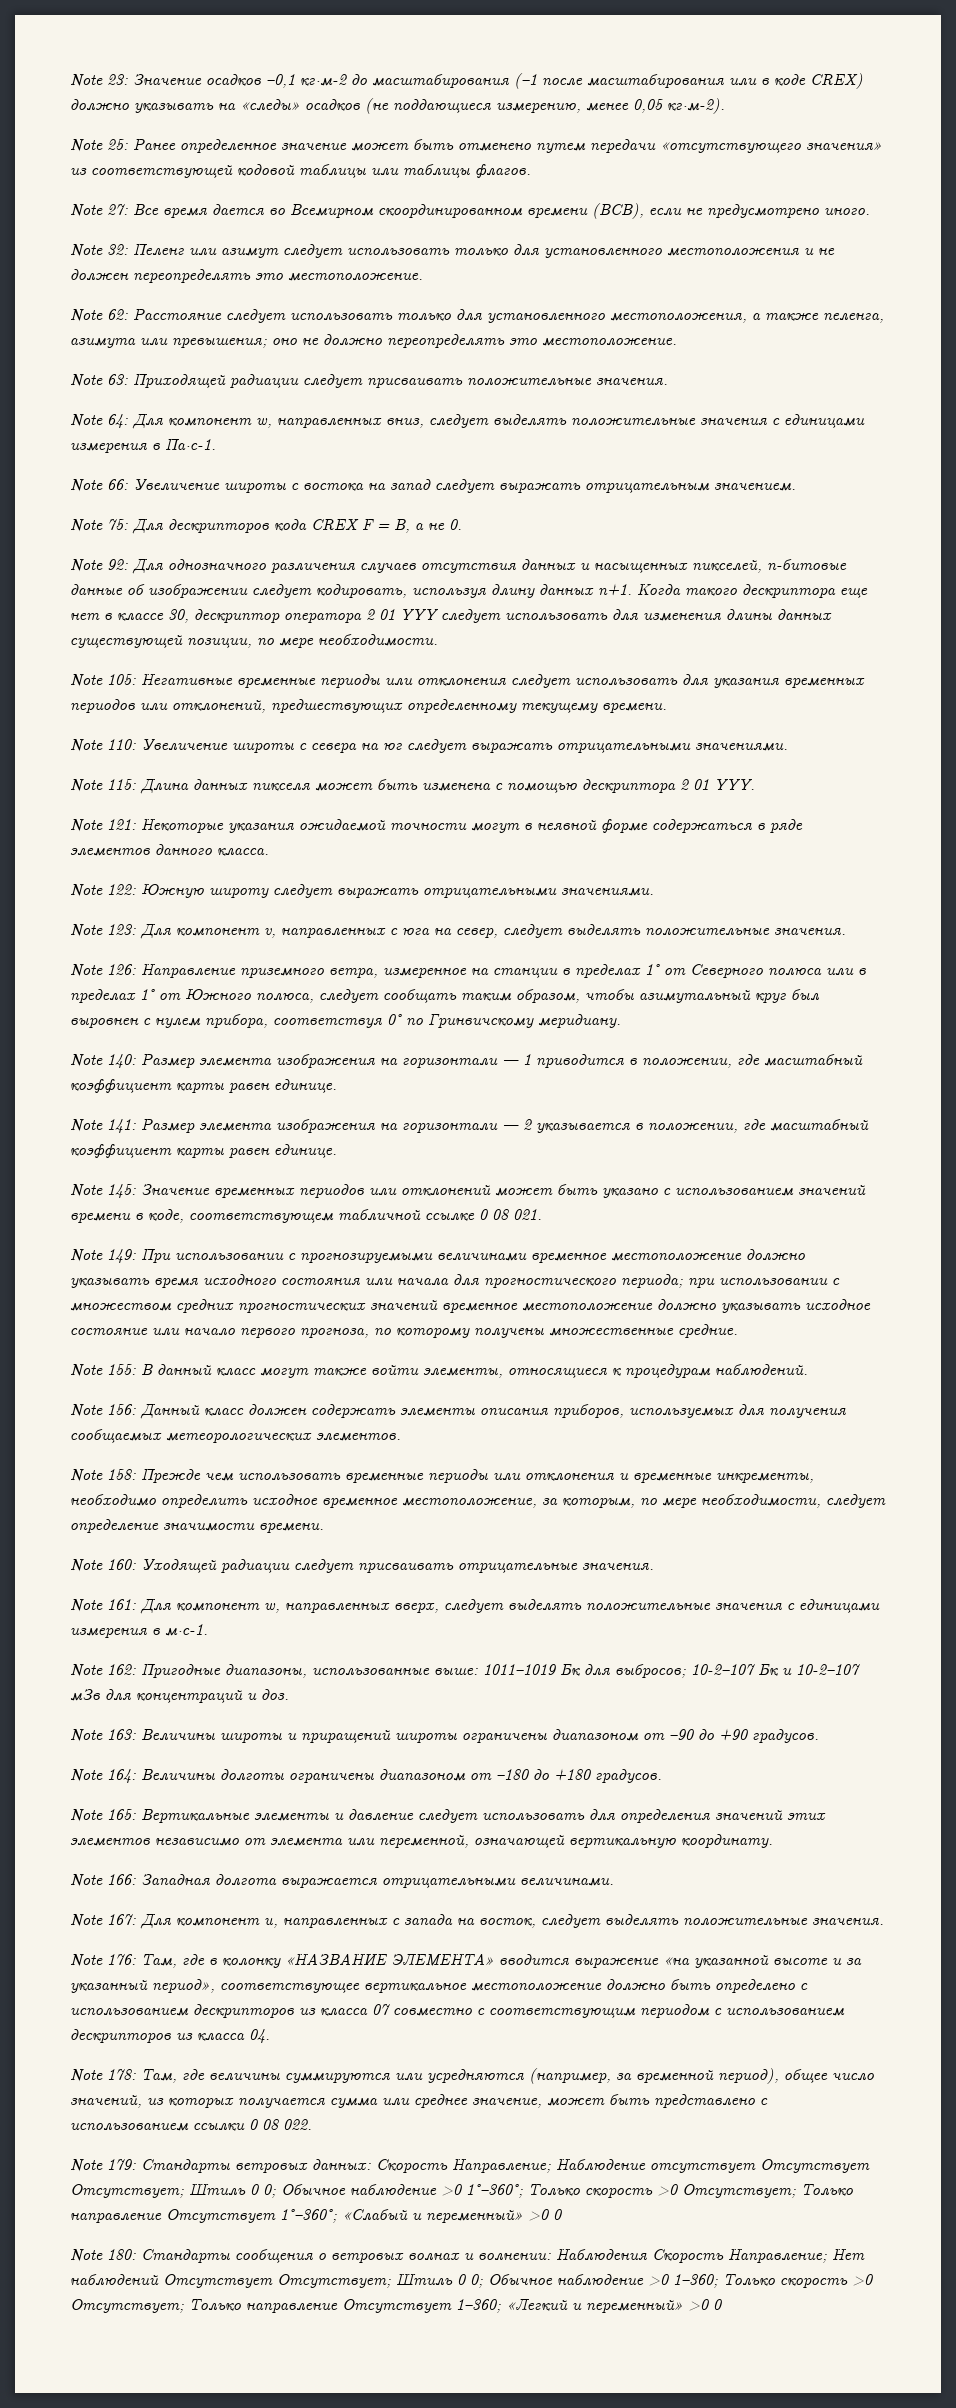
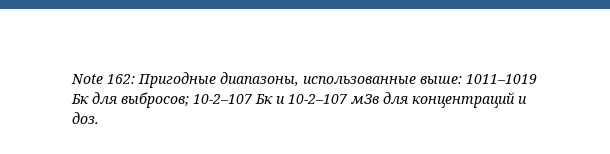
- Note 23: Значение осадков –0,1 кг·м-2 до масштабирования (–1 после масштабирования или в коде CREX) должно указывать на «следы» осадков (не поддающиеся измерению, менее 0,05 кг·м-2).
- Note 25: Ранее определенное значение может быть отменено путем передачи «отсутствующего значения» из соответствующей кодовой таблицы или таблицы флагов.
- Note 27: Все время дается во Всемирном скоординированном времени (ВСВ), если не предусмотрено иного.
- Note 32: Пеленг или азимут следует использовать только для установленного местоположения и не должен переопределять это местоположение.
- Note 62: Расстояние следует использовать только для установленного местоположения, а также пеленга, азимута или превышения; оно не должно переопределять это местоположение.
- Note 63: Приходящей радиации следует присваивать положительные значения.
- Note 64: Для компонент w, направленных вниз, следует выделять положительные значения с единицами измерения в Па·с-1.
- Note 66: Увеличение широты с востока на запад следует выражать отрицательным значением.
- Note 75: Для дескрипторов кода CREX F = B, а не 0.
- Note 92: Для однозначного различения случаев отсутствия данных и насыщенных пикселей, n-битовые данные об изображении следует кодировать, используя длину данных n+1. Когда такого дескриптора еще нет в классе 30, дескриптор оператора 2 01 YYY следует использовать для изменения длины данных существующей позиции, по мере необходимости.
- Note 105: Негативные временные периоды или отклонения следует использовать для указания временных периодов или отклонений, предшествующих определенному текущему времени.
- Note 110: Увеличение широты с севера на юг следует выражать отрицательными значениями.
- Note 115: Длина данных пикселя может быть изменена с помощью дескриптора 2 01 YYY.
- Note 121: Некоторые указания ожидаемой точности могут в неявной форме содержаться в ряде элементов данного класса.
- Note 122: Южную широту следует выражать отрицательными значениями.
- Note 123: Для компонент v, направленных с юга на север, следует выделять положительные значения.
- Note 126: Направление приземного ветра, измеренное на станции в пределах 1° от Северного полюса или в пределах 1° от Южного полюса, следует сообщать таким образом, чтобы азимутальный круг был выровнен с нулем прибора, соответствуя 0° по Гринвичскому меридиану.
- Note 140: Размер элемента изображения на горизонтали — 1 приводится в положении, где масштабный коэффициент карты равен единице.
- Note 141: Размер элемента изображения на горизонтали — 2 указывается в положении, где масштабный коэффициент карты равен единице.
- Note 145: Значение временных периодов или отклонений может быть указано с использованием значений времени в коде, соответствующем табличной ссылке 0 08 021.
- Note 149: При использовании с прогнозируемыми величинами временное местоположение должно указывать время исходного состояния или начала для прогностического периода; при использовании с множеством средних прогностических значений временное местоположение должно указывать исходное состояние или начало первого прогноза, по которому получены множественные средние.
- Note 155: В данный класс могут также войти элементы, относящиеся к процедурам наблюдений.
- Note 156: Данный класс должен содержать элементы описания приборов, используемых для получения сообщаемых метеорологических элементов.
- Note 158: Прежде чем использовать временные периоды или отклонения и временные инкременты, необходимо определить исходное временное местоположение, за которым, по мере необходимости, следует определение значимости времени.
- Note 160: Уходящей радиации следует присваивать отрицательные значения.
- Note 161: Для компонент w, направленных вверх, следует выделять положительные значения с единицами измерения в м·с-1.
- Note 163: Величины широты и приращений широты ограничены диапазоном от –90 до +90 градусов.
- Note 164: Величины долготы ограничены диапазоном от –180 до +180 градусов.
- Note 165: Вертикальные элементы и давление следует использовать для определения значений этих элементов независимо от элемента или переменной, означающей вертикальную координату.
- Note 166: Западная долгота выражается отрицательными величинами.
- Note 167: Для компонент u, направленных с запада на восток, следует выделять положительные значения.
- Note 176: Там, где в колонку «НАЗВАНИЕ ЭЛЕМЕНТА» вводится выражение «на указанной высоте и за указанный период», соответствующее вертикальное местоположение должно быть определено с использованием дескрипторов из класса 07 совместно с соответствующим периодом с использованием дескрипторов из класса 04.
- Note 178: Там, где величины суммируются или усредняются (например, за временной период), общее число значений, из которых получается сумма или среднее значение, может быть представлено с использованием ссылки 0 08 022.
- Note 179: Стандарты ветровых данных: Скорость Направление; Наблюдение отсутствует Отсутствует Отсутствует; Штиль 0 0; Обычное наблюдение >0 1°–360°; Только скорость >0 Отсутствует; Только направление Отсутствует 1°–360°; «Слабый и переменный» >0 0
- Note 180: Стандарты сообщения о ветровых волнах и волнении: Наблюдения Скорость Направление; Нет наблюдений Отсутствует Отсутствует; Штиль 0 0; Обычное наблюдение >0 1–360; Только скорость >0 Отсутствует; Только направление Отсутствует 1–360; «Легкий и переменный» >0 0

